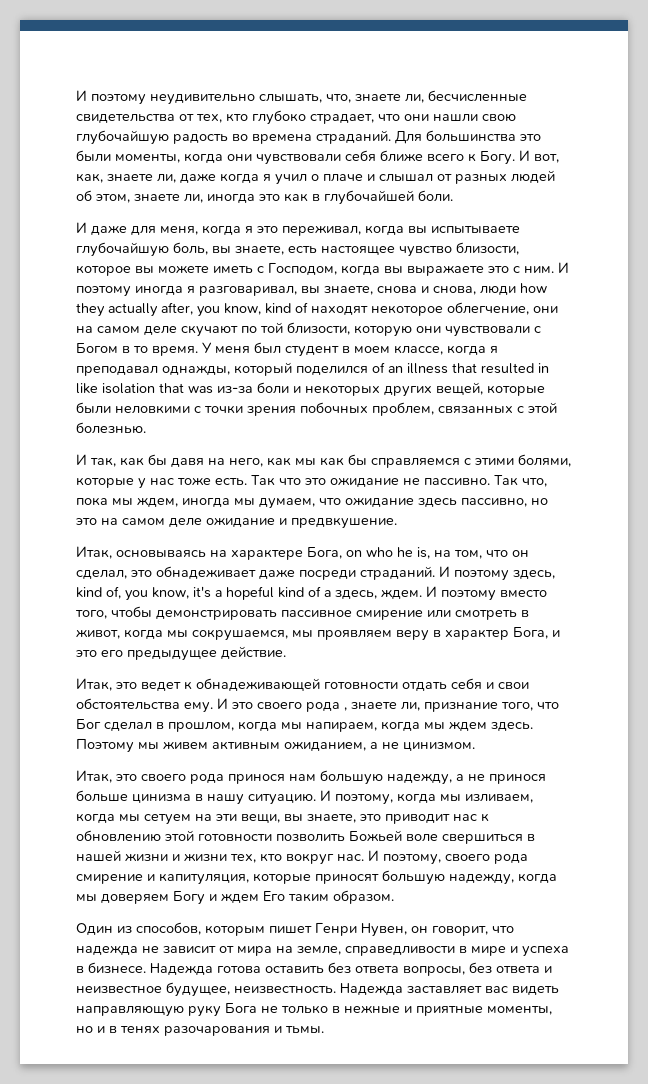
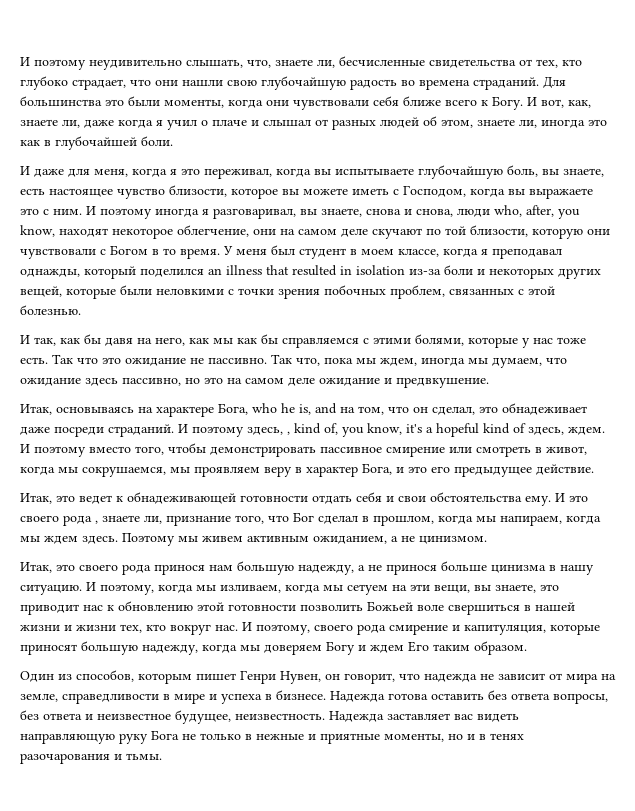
- И поэтому иногда я разговаривал, вы знаете, снова и снова, люди how they actually after, you know, kind of находят некоторое облегчение, они на самом деле скучают по той близости, которую они чувствовали с Богом в то время.
+ И поэтому иногда я разговаривал, вы знаете, снова и снова, люди who, after, you know, находят некоторое облегчение, они на самом деле скучают по той близости, которую они чувствовали с Богом в то время.
- У меня был студент в моем классе, когда я преподавал однажды, который поделился of an illness that resulted in like isolation that was из-за боли и некоторых других вещей, которые были неловкими с точки зрения побочных проблем, связанных с этой болезнью.
+ У меня был студент в моем классе, когда я преподавал однажды, который поделился an illness that resulted in isolation из-за боли и некоторых других вещей, которые были неловкими с точки зрения побочных проблем, связанных с этой болезнью.
- Итак, основываясь на характере Бога, on who he is, на том, что он сделал, это обнадеживает даже посреди страданий.
+ Итак, основываясь на характере Бога, who he is, and на том, что он сделал, это обнадеживает даже посреди страданий.
- И поэтому здесь, kind of, you know, it's a hopeful kind of a здесь, ждем.
+ И поэтому здесь, , kind of, you know, it's a hopeful kind of здесь, ждем.

